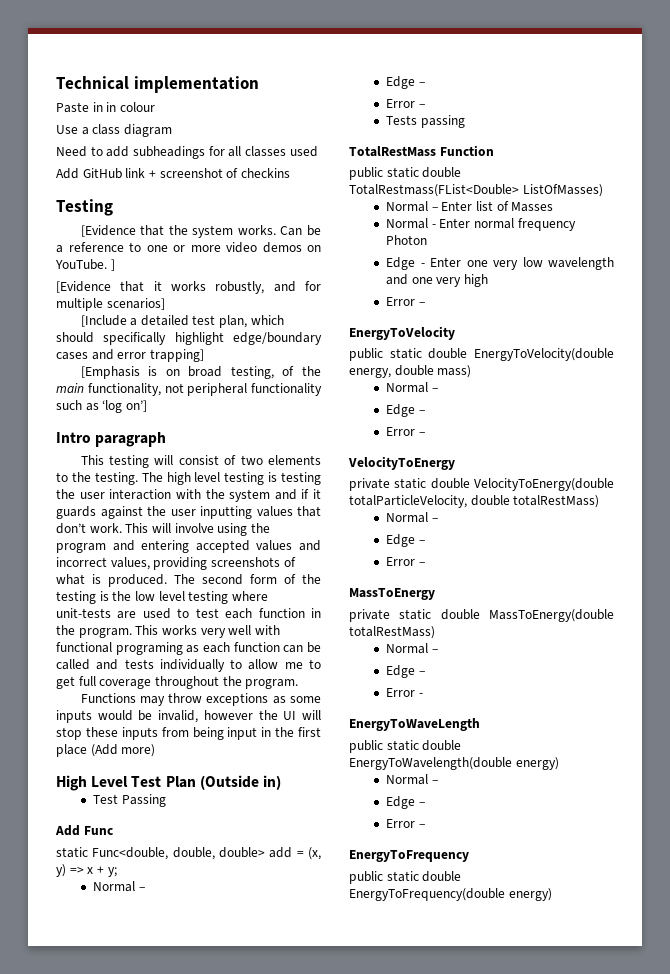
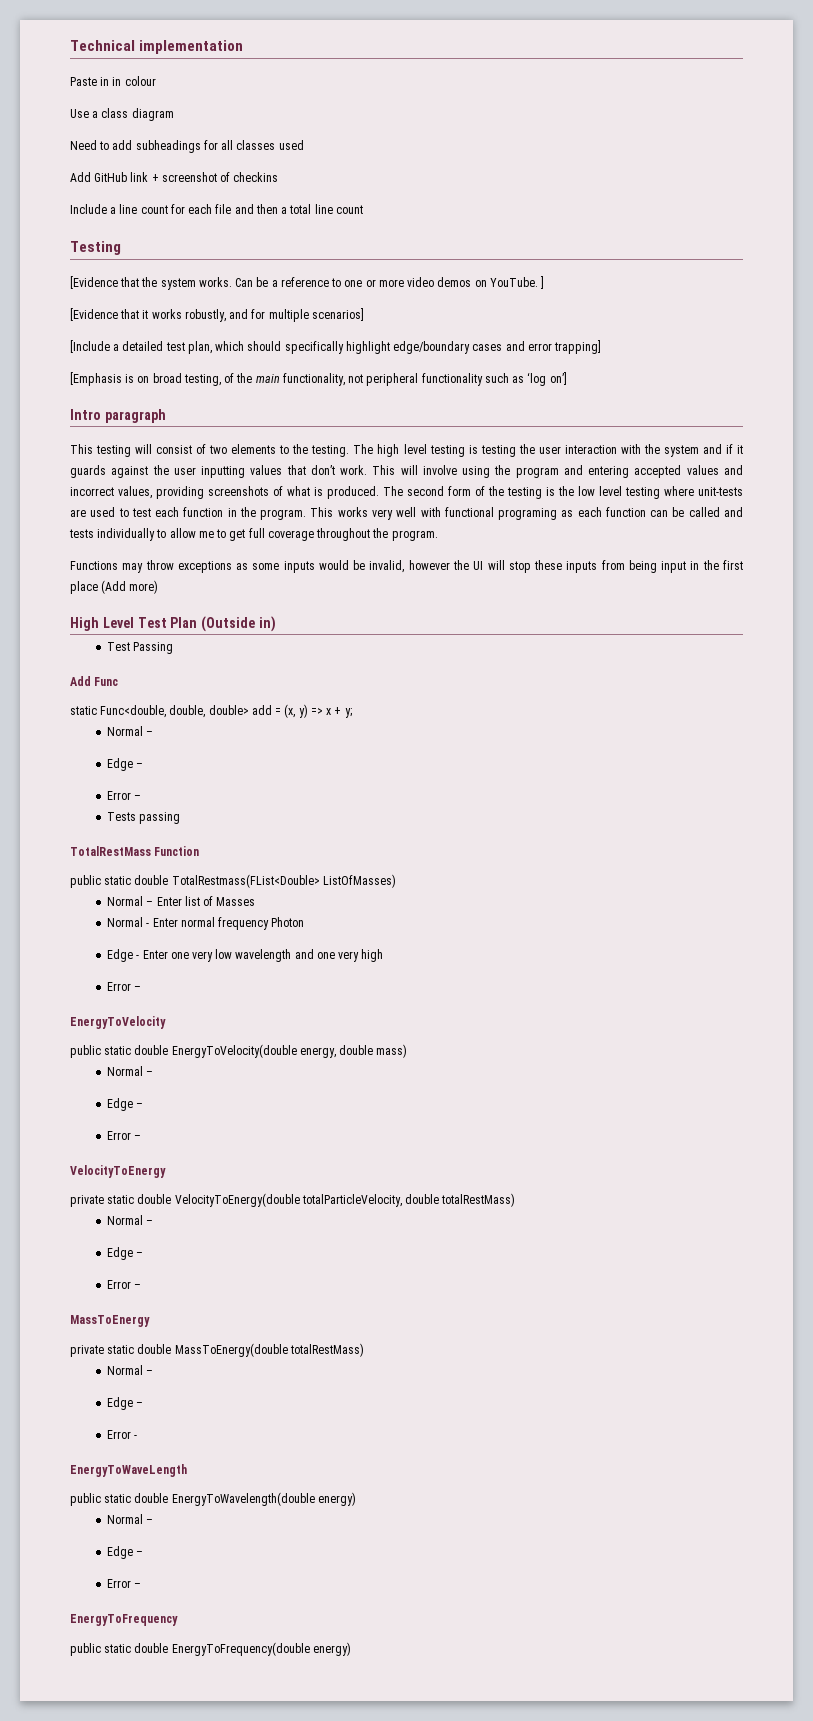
+ Include a line count for each file and then a total line count

